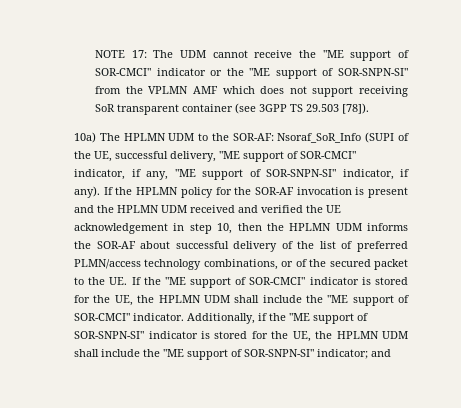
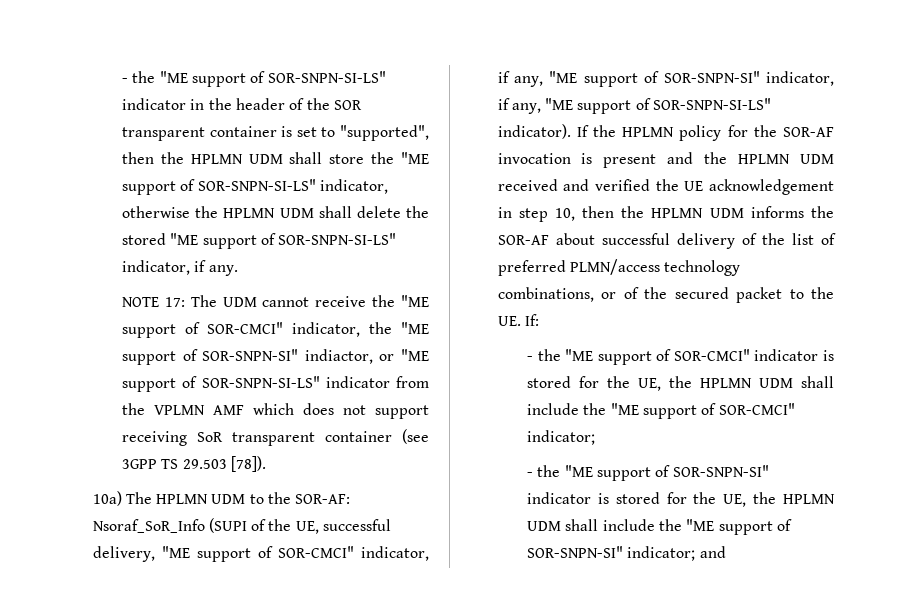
+ - the "ME support of SOR-SNPN-SI-LS" indicator in the header of the SOR transparent container is set to "supported", then the HPLMN UDM shall store the "ME support of SOR-SNPN-SI-LS" indicator, otherwise the HPLMN UDM shall delete the stored "ME support of SOR-SNPN-SI-LS" indicator, if any.
- NOTE 17: The UDM cannot receive the "ME support of SOR-CMCI" indicator or the "ME support of SOR-SNPN-SI" from the VPLMN AMF which does not support receiving SoR transparent container (see 3GPP TS 29.503 [78]).
+ NOTE 17: The UDM cannot receive the "ME support of SOR-CMCI" indicator, the "ME support of SOR-SNPN-SI" indiactor, or "ME support of SOR-SNPN-SI-LS" indicator from the VPLMN AMF which does not support receiving SoR transparent container (see 3GPP TS 29.503 [78]).
- 10a) The HPLMN UDM to the SOR-AF: Nsoraf_SoR_Info (SUPI of the UE, successful delivery, "ME support of SOR-CMCI" indicator, if any, "ME support of SOR-SNPN-SI" indicator, if any).
+ 10a) The HPLMN UDM to the SOR-AF: Nsoraf_SoR_Info (SUPI of the UE, successful delivery, "ME support of SOR-CMCI" indicator, if any, "ME support of SOR-SNPN-SI" indicator, if any, "ME support of SOR-SNPN-SI-LS" indicator).
- If the HPLMN policy for the SOR-AF invocation is present and the HPLMN UDM received and verified the UE acknowledgement in step 10, then the HPLMN UDM informs the SOR-AF about successful delivery of the list of preferred PLMN/access technology combinations, or of the secured packet to the UE. If the "ME support of SOR-CMCI" indicator is stored for the UE, the HPLMN UDM shall include the "ME support of SOR-CMCI" indicator. Additionally, if the "ME support of SOR-SNPN-SI" indicator is stored for the UE, the HPLMN UDM shall include the "ME support of SOR-SNPN-SI" indicator;
+ If the HPLMN policy for the SOR-AF invocation is present and the HPLMN UDM received and verified the UE acknowledgement in step 10, then the HPLMN UDM informs the SOR-AF about successful delivery of the list of preferred PLMN/access technology combinations, or of the secured packet to the UE. If:
+ - the "ME support of SOR-CMCI" indicator is stored for the UE, the HPLMN UDM shall include the "ME support of SOR-CMCI" indicator;
+ - the "ME support of SOR-SNPN-SI" indicator is stored for the UE, the HPLMN UDM shall include the "ME support of SOR-SNPN-SI" indicator;

